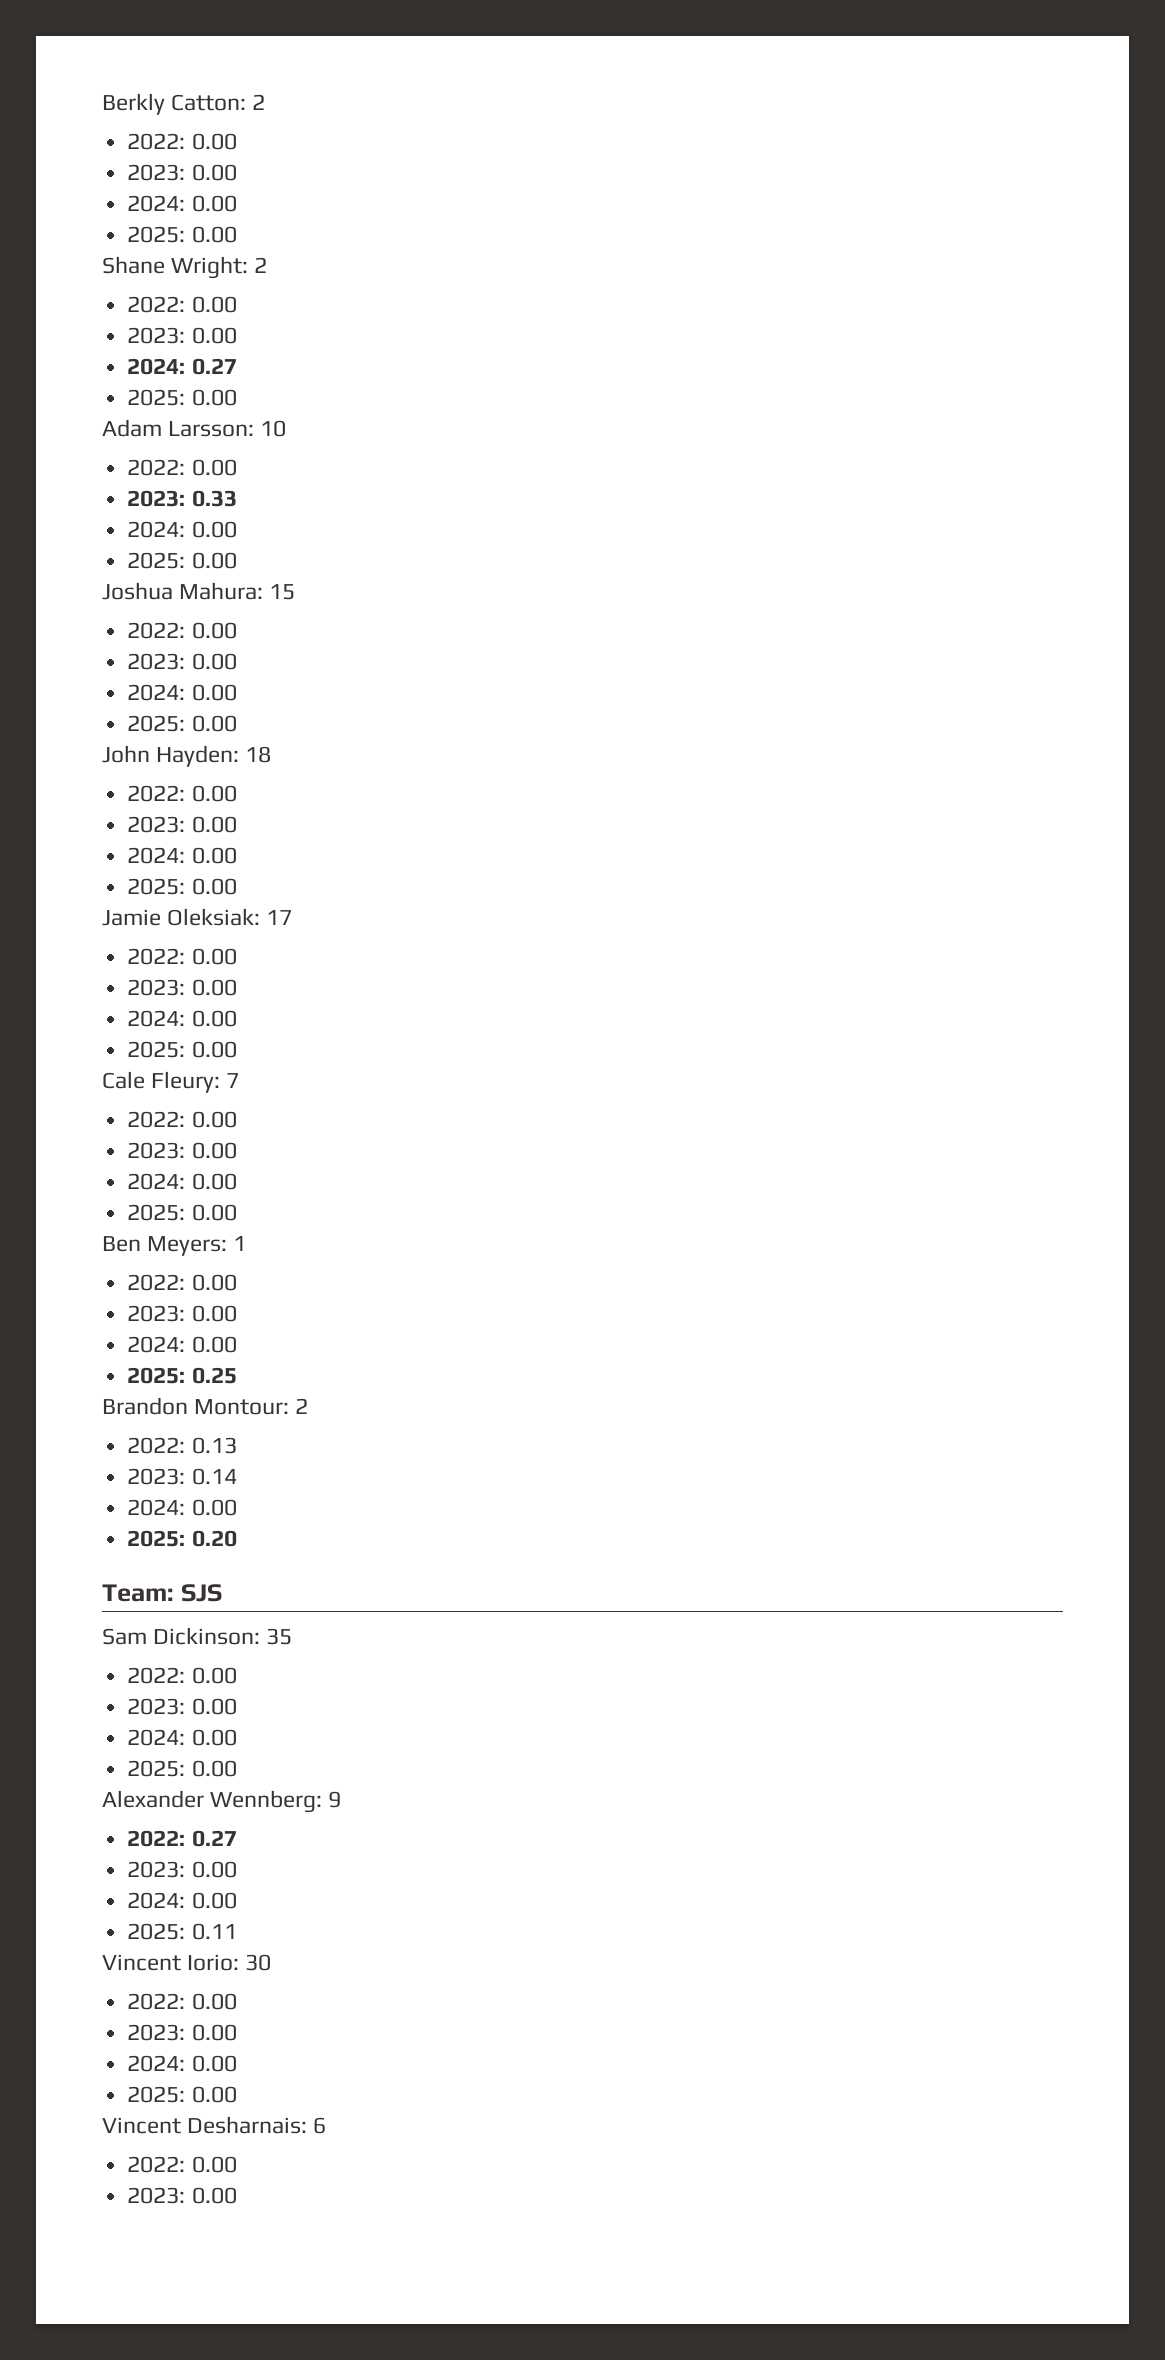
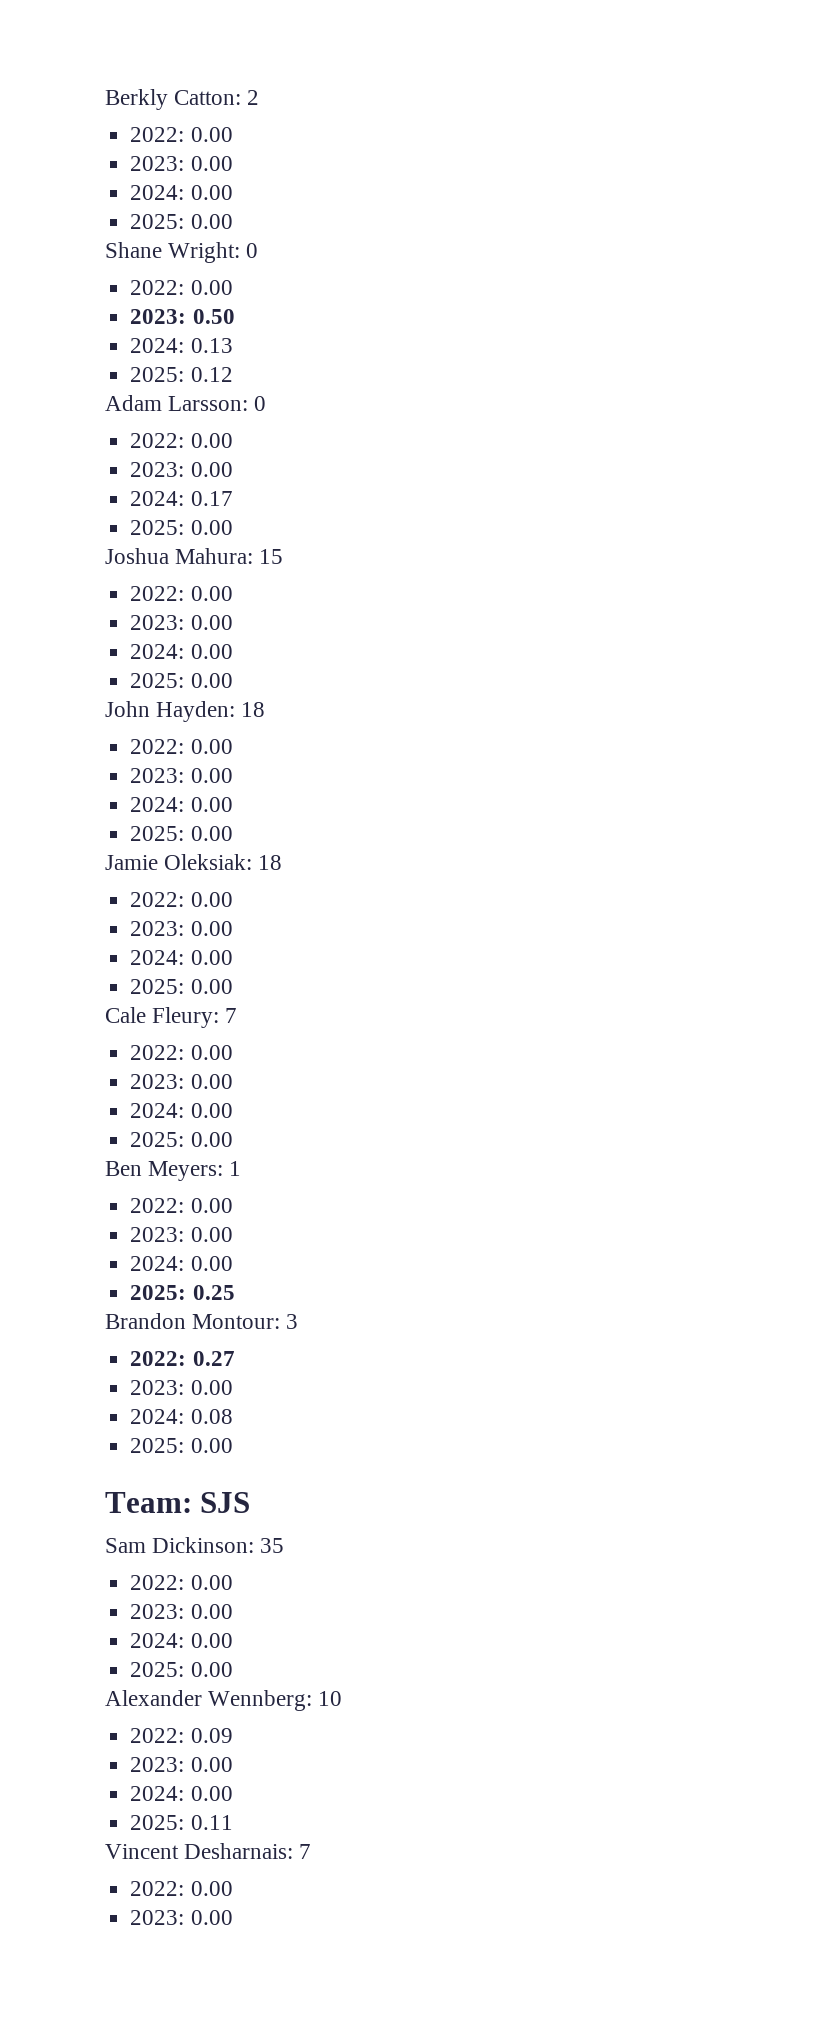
- Shane Wright: 2
+ Shane Wright: 0
+ 2022: 0.00
+ 2023: 0.50
+ 2024: 0.13
+ 2025: 0.12
+ Adam Larsson: 0
  2022: 0.00
  2023: 0.00
- 2024: 0.27
- 2025: 0.00
- Adam Larsson: 10
- 2022: 0.00
- 2023: 0.33
- 2024: 0.00
+ 2024: 0.17
- Jamie Oleksiak: 17
+ Jamie Oleksiak: 18
- Brandon Montour: 2
- 2022: 0.13
- 2023: 0.14
- 2024: 0.00
- 2025: 0.20
+ Brandon Montour: 3
+ 2022: 0.27
+ 2023: 0.00
+ 2024: 0.08
+ 2025: 0.00
- Alexander Wennberg: 9
- 2022: 0.27
+ Alexander Wennberg: 10
+ 2022: 0.09
- Vincent Iorio: 30
- 2022: 0.00
- 2023: 0.00
- 2024: 0.00
- 2025: 0.00
- Vincent Desharnais: 6
+ Vincent Desharnais: 7

